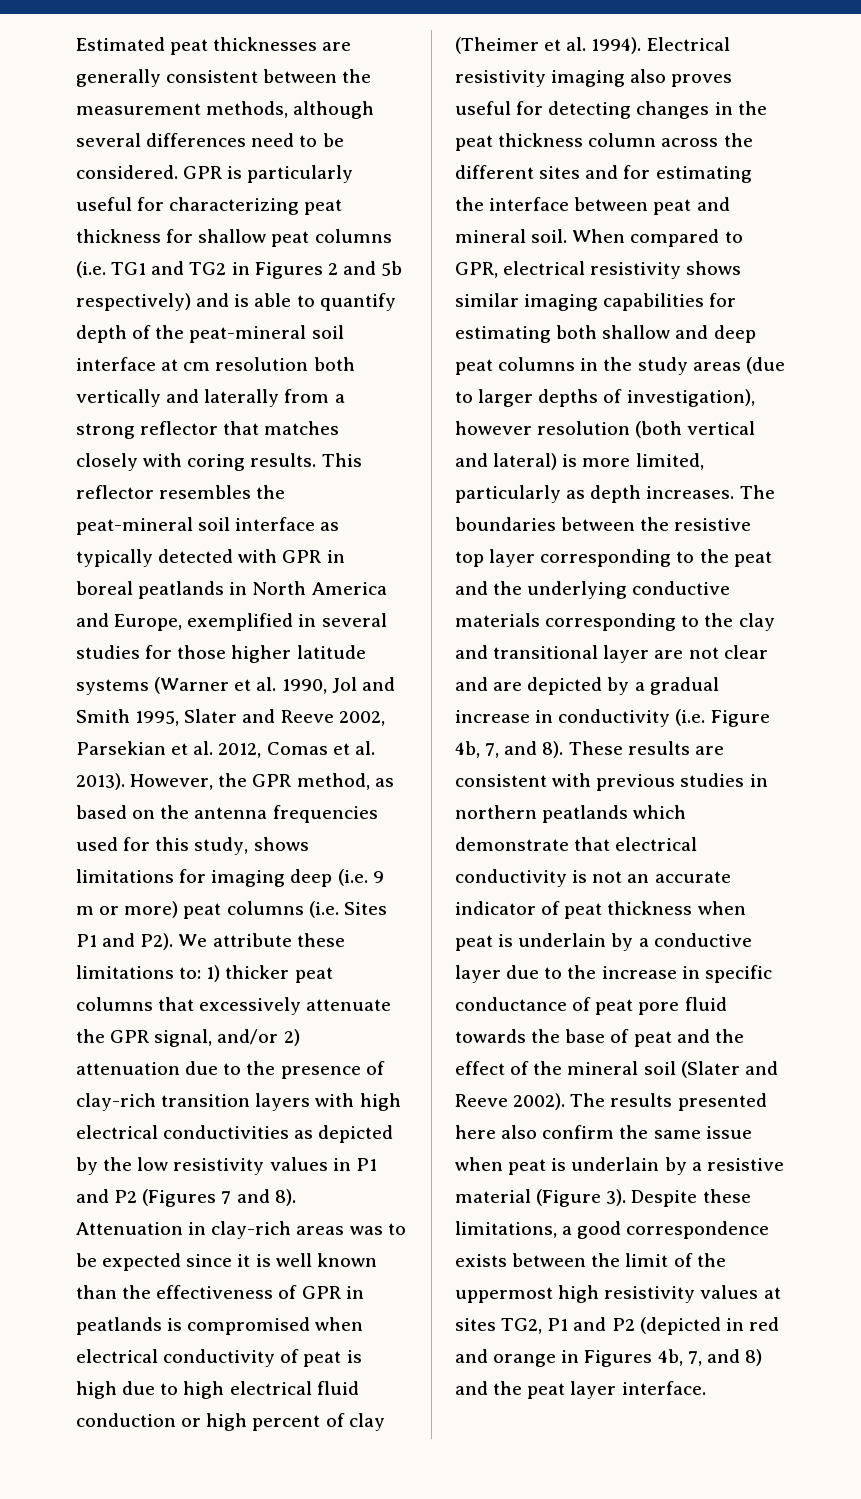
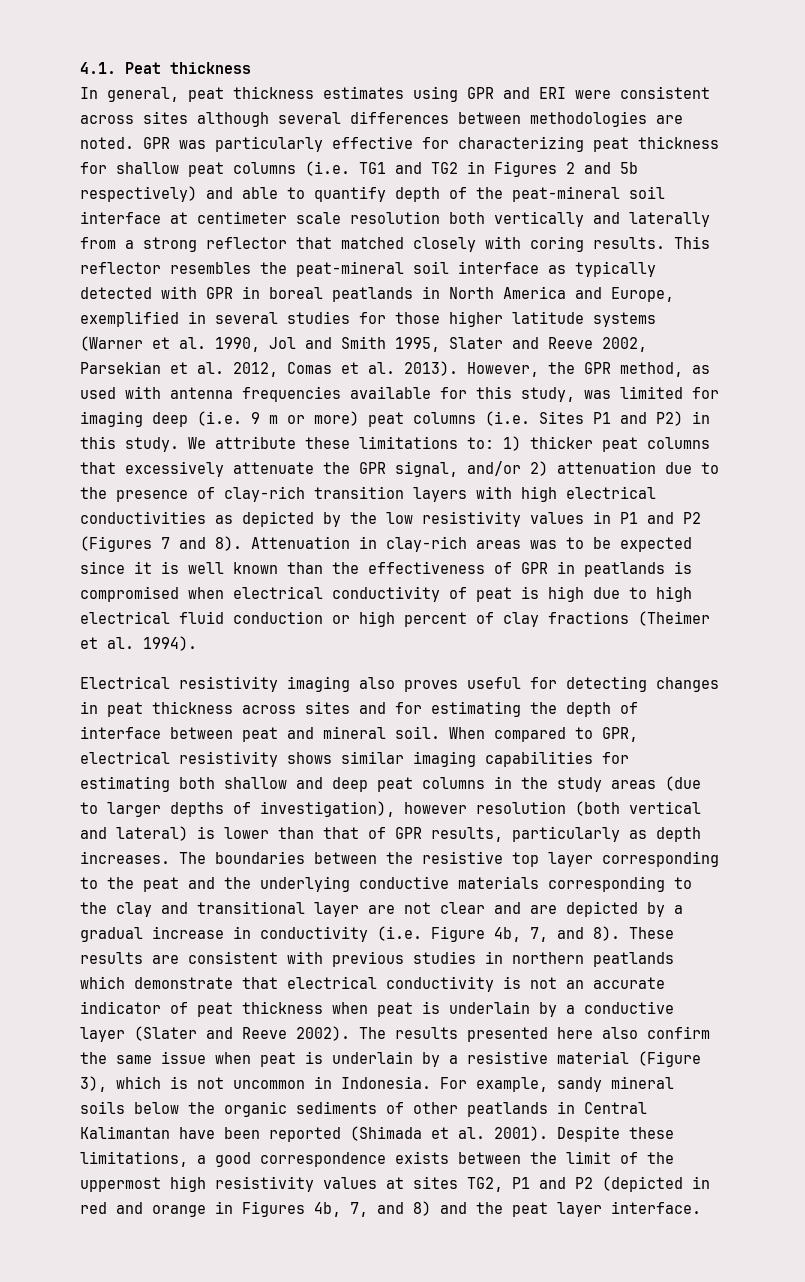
- Estimated peat thicknesses are generally consistent between the measurement methods, although several differences need to be considered. GPR is particularly useful for characterizing peat thickness for shallow peat columns (i.e. TG1 and TG2 in Figures 2 and 5b respectively) and is able to quantify depth of the peat-mineral soil interface at cm resolution both vertically and laterally from a strong reflector that matches closely with coring results.
+ 4.1. Peat thickness
+ In general, peat thickness estimates using GPR and ERI were consistent across sites although several differences between methodologies are noted. GPR was particularly effective for characterizing peat thickness for shallow peat columns (i.e. TG1 and TG2 in Figures 2 and 5b respectively) and able to quantify depth of the peat-mineral soil interface at centimeter scale resolution both vertically and laterally from a strong reflector that matched closely with coring results.
- However, the GPR method, as based on the antenna frequencies used for this study, shows limitations for imaging deep (i.e. 9 m or more) peat columns (i.e. Sites P1 and P2). We attribute these limitations to:
+ However, the GPR method, as used with antenna frequencies available for this study, was limited for imaging deep (i.e. 9 m or more) peat columns (i.e. Sites P1 and P2) in this study. We attribute these limitations to:
- Attenuation in clay-rich areas was to be expected since it is well known than the effectiveness of GPR in peatlands is compromised when electrical conductivity of peat is high due to high electrical fluid conduction or high percent of clay (Theimer et al. 1994). Electrical resistivity imaging also proves useful for detecting changes in the peat thickness column across the different sites and for estimating the interface between peat and mineral soil.
+ Attenuation in clay-rich areas was to be expected since it is well known than the effectiveness of GPR in peatlands is compromised when electrical conductivity of peat is high due to high electrical fluid conduction or high percent of clay fractions (Theimer et al. 1994).
+ Electrical resistivity imaging also proves useful for detecting changes in peat thickness across sites and for estimating the depth of interface between peat and mineral soil.
- When compared to GPR, electrical resistivity shows similar imaging capabilities for estimating both shallow and deep peat columns in the study areas (due to larger depths of investigation), however resolution (both vertical and lateral) is more limited, particularly as depth increases.
+ When compared to GPR, electrical resistivity shows similar imaging capabilities for estimating both shallow and deep peat columns in the study areas (due to larger depths of investigation), however resolution (both vertical and lateral) is lower than that of GPR results, particularly as depth increases.
- These results are consistent with previous studies in northern peatlands which demonstrate that electrical conductivity is not an accurate indicator of peat thickness when peat is underlain by a conductive layer due to the increase in specific conductance of peat pore fluid towards the base of peat and the effect of the mineral soil (Slater and Reeve 2002).
+ These results are consistent with previous studies in northern peatlands which demonstrate that electrical conductivity is not an accurate indicator of peat thickness when peat is underlain by a conductive layer (Slater and Reeve 2002).
- The results presented here also confirm the same issue when peat is underlain by a resistive material (Figure 3).
+ The results presented here also confirm the same issue when peat is underlain by a resistive material (Figure 3), which is not uncommon in Indonesia. For example, sandy mineral soils below the organic sediments of other peatlands in Central Kalimantan have been reported (Shimada et al. 2001).

